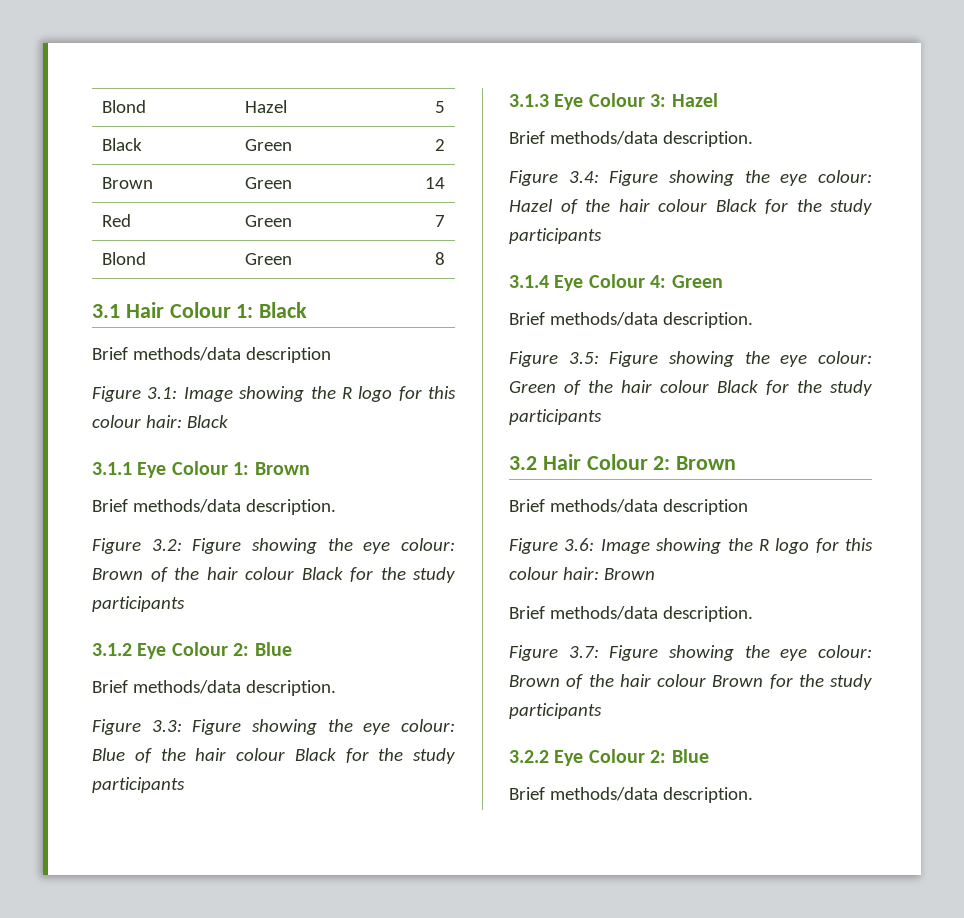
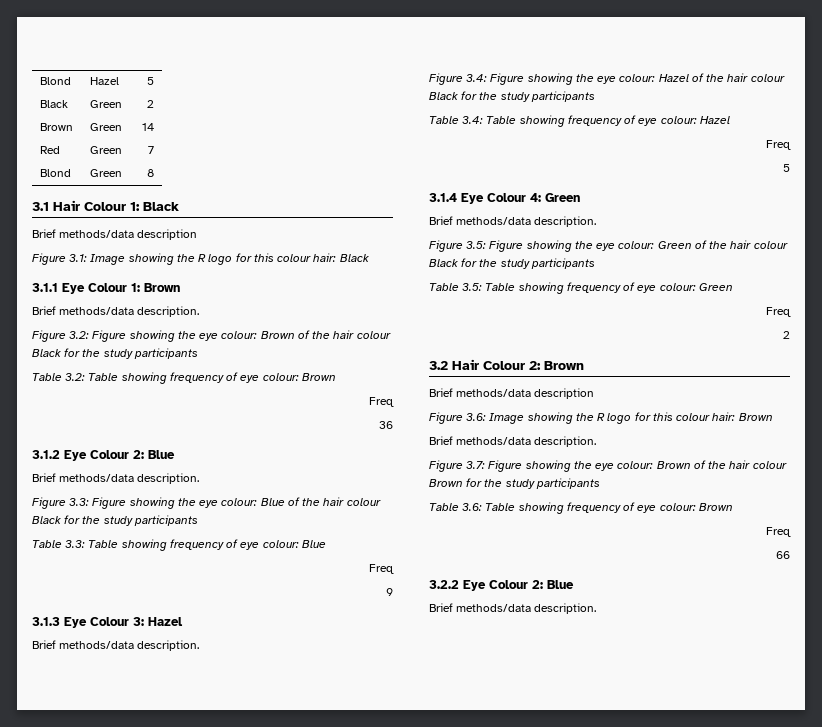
+ Table 3.2: Table showing frequency of eye colour: Brown
+ Freq
+ 36
+ Table 3.3: Table showing frequency of eye colour: Blue
+ Freq
+ 9
+ Table 3.4: Table showing frequency of eye colour: Hazel
+ Freq
+ 5
+ Table 3.5: Table showing frequency of eye colour: Green
+ Freq
+ 2
+ Table 3.6: Table showing frequency of eye colour: Brown
+ Freq
+ 66

